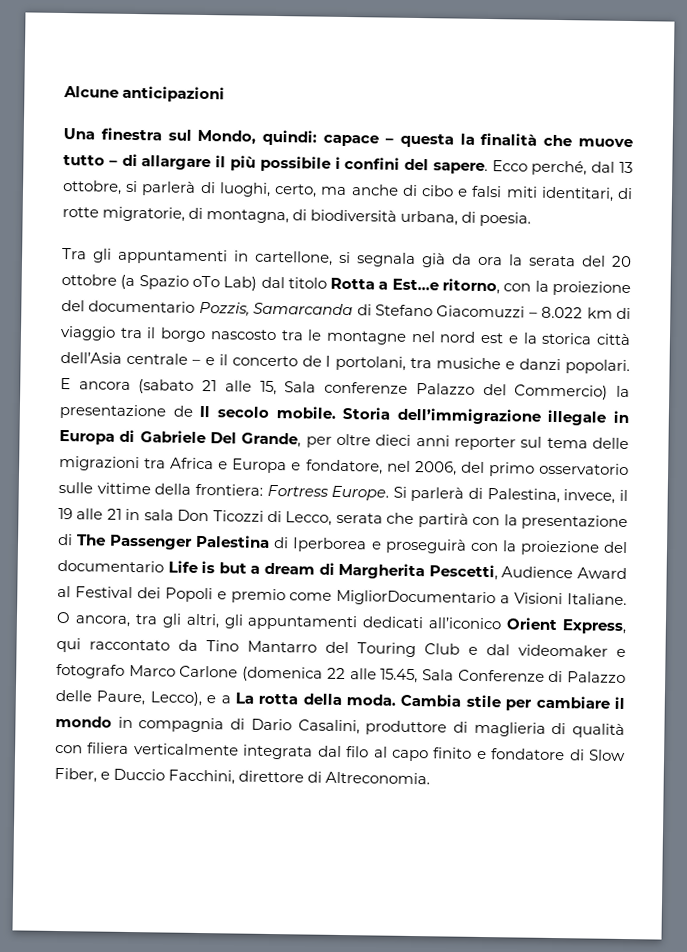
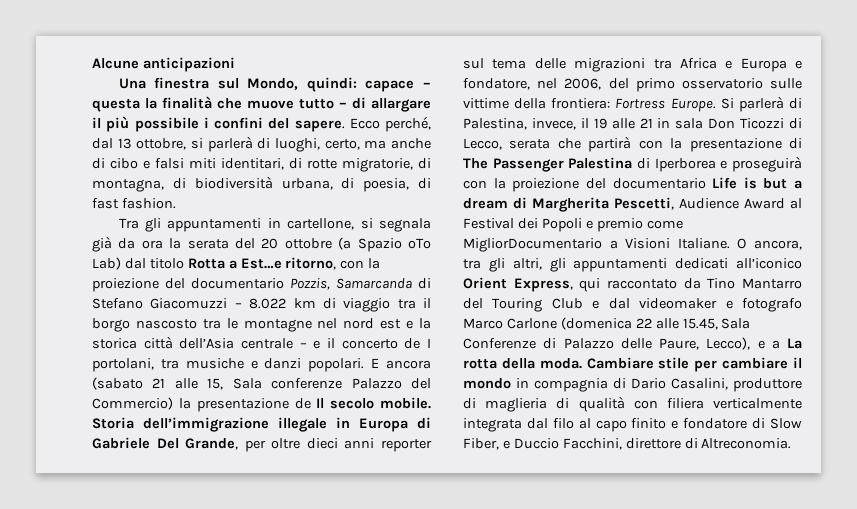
- Ecco perché, dal 13 ottobre, si parlerà di luoghi, certo, ma anche di cibo e falsi miti identitari, di rotte migratorie, di montagna, di biodiversità urbana, di poesia.
+ Ecco perché, dal 13 ottobre, si parlerà di luoghi, certo, ma anche di cibo e falsi miti identitari, di rotte migratorie, di montagna, di biodiversità urbana, di poesia, di fast fashion.
- Cambia stile per cambiare il mondo in compagnia di Dario Casalini, produttore di maglieria di qualità con filiera verticalmente integrata dal filo al capo finito e fondatore di Slow Fiber, e Duccio Facchini, direttore di Altreconomia.
+ Cambiare stile per cambiare il mondo in compagnia di Dario Casalini, produttore di maglieria di qualità con filiera verticalmente integrata dal filo al capo finito e fondatore di Slow Fiber, e Duccio Facchini, direttore di Altreconomia.

